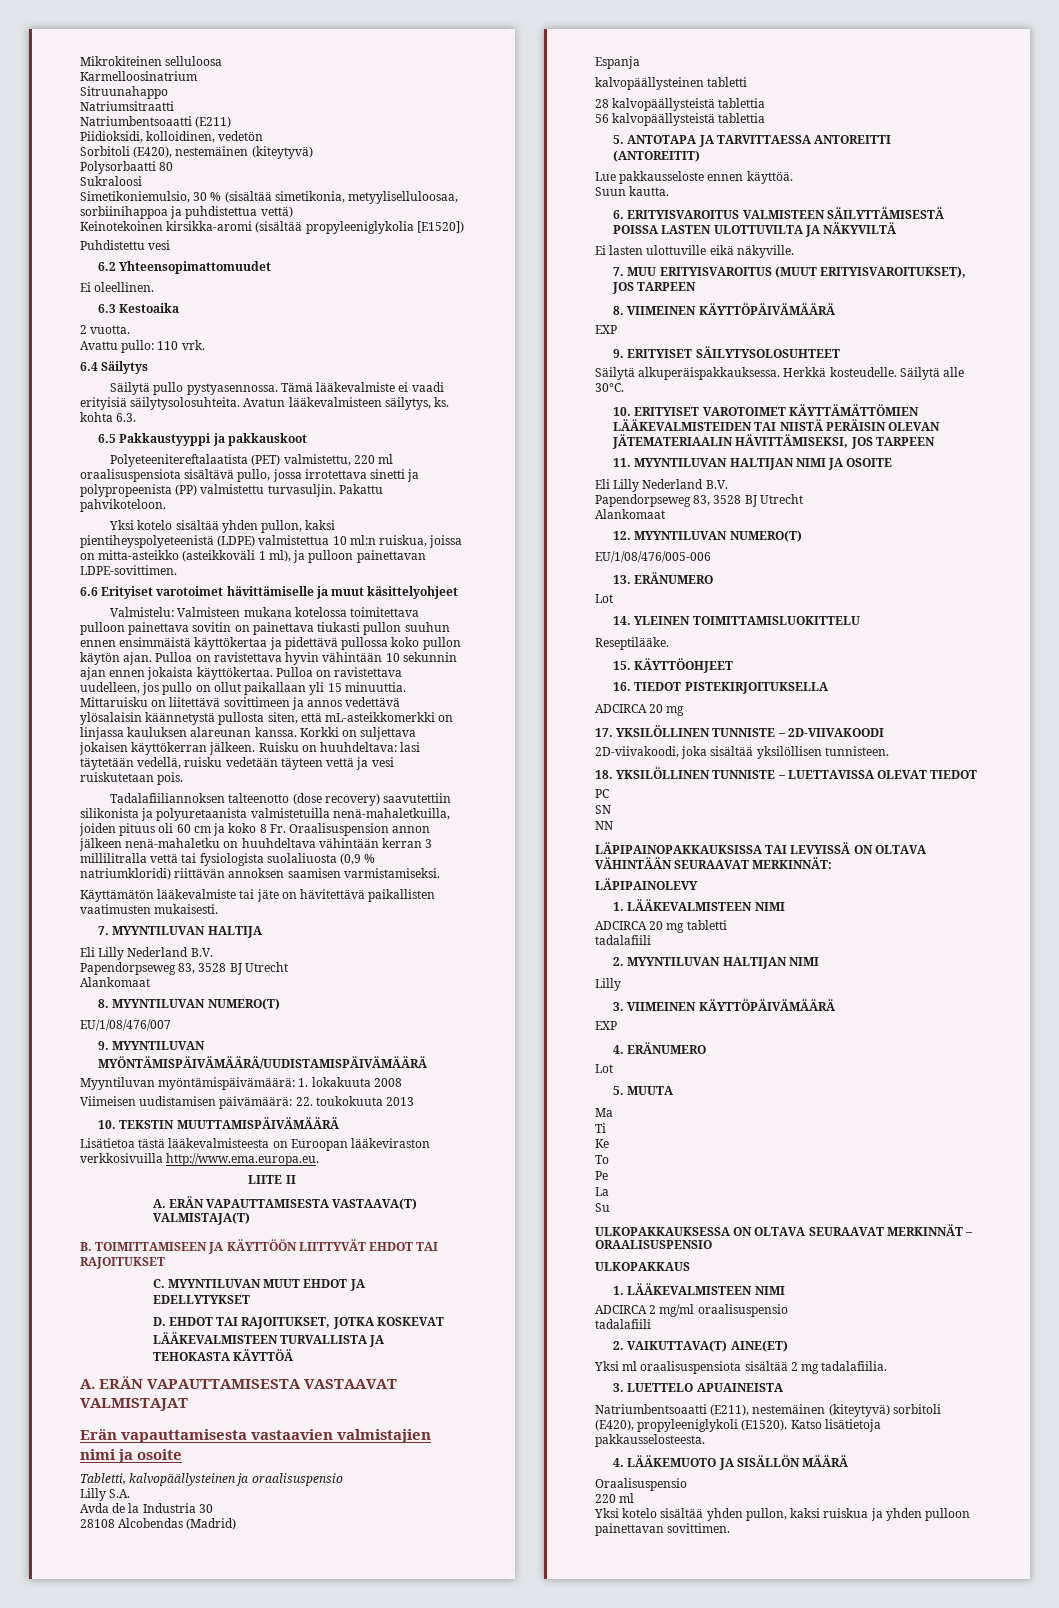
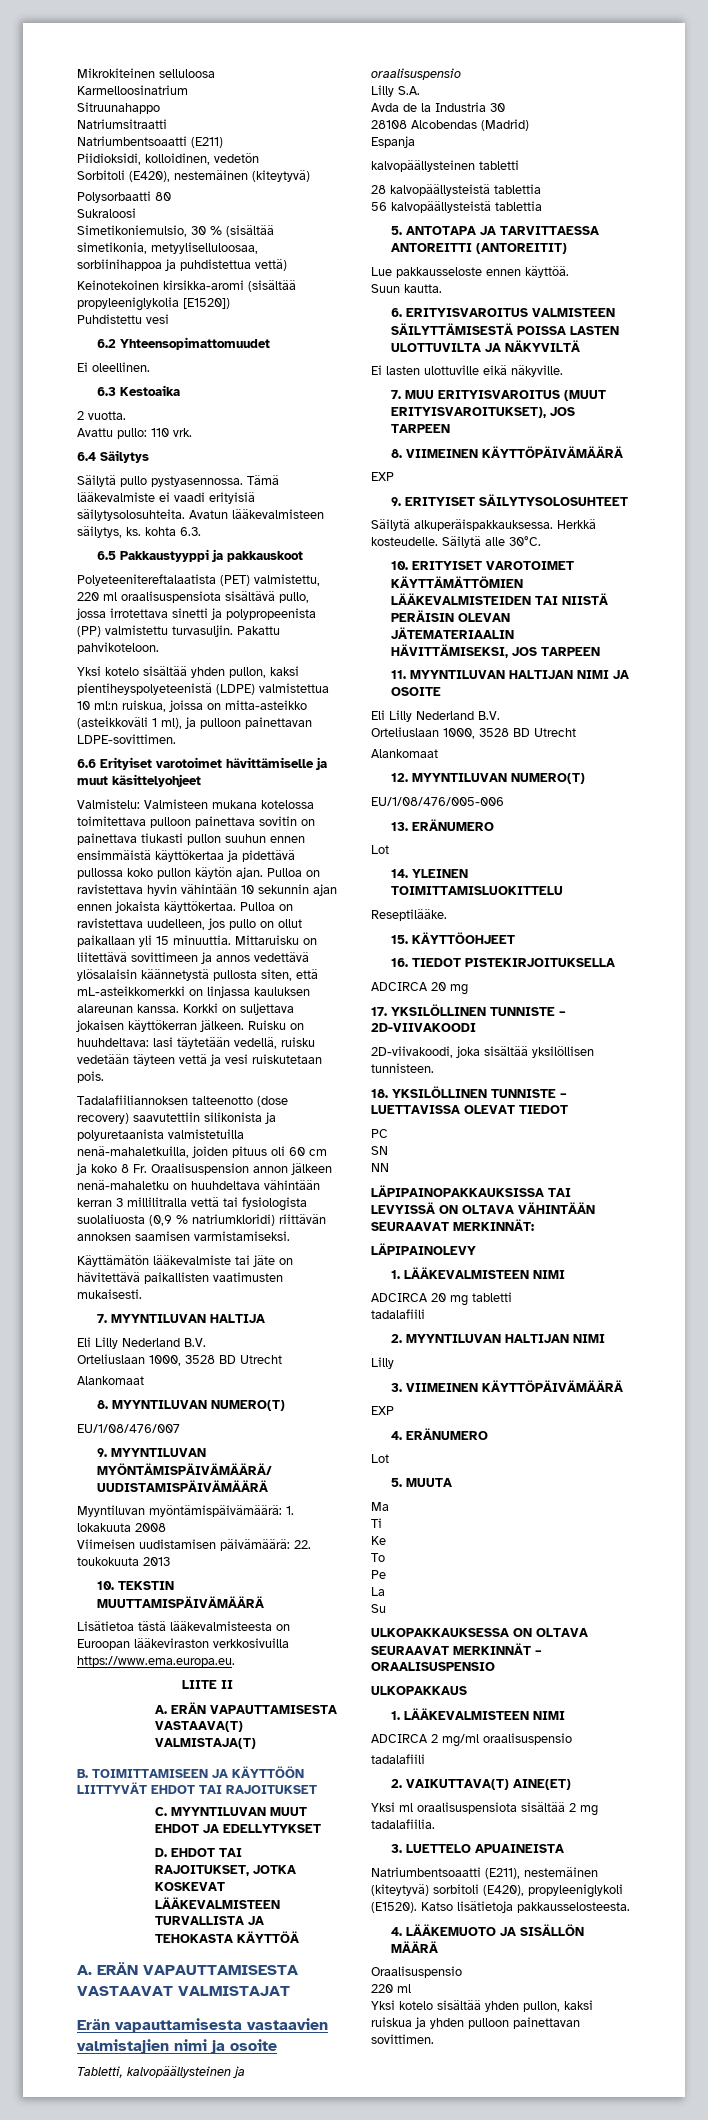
  7. MYYNTILUVAN HALTIJA
  Eli Lilly Nederland B.V.
- Papendorpseweg 83, 3528 BJ Utrecht
+ Orteliuslaan 1000, 3528 BD Utrecht
- Lisätietoa tästä lääkevalmisteesta on Euroopan lääkeviraston verkkosivuilla http://www.ema.europa.eu.
+ Lisätietoa tästä lääkevalmisteesta on Euroopan lääkeviraston verkkosivuilla https://www.ema.europa.eu.
  11. MYYNTILUVAN HALTIJAN NIMI JA OSOITE
  Eli Lilly Nederland B.V.
- Papendorpseweg 83, 3528 BJ Utrecht
+ Orteliuslaan 1000, 3528 BD Utrecht

